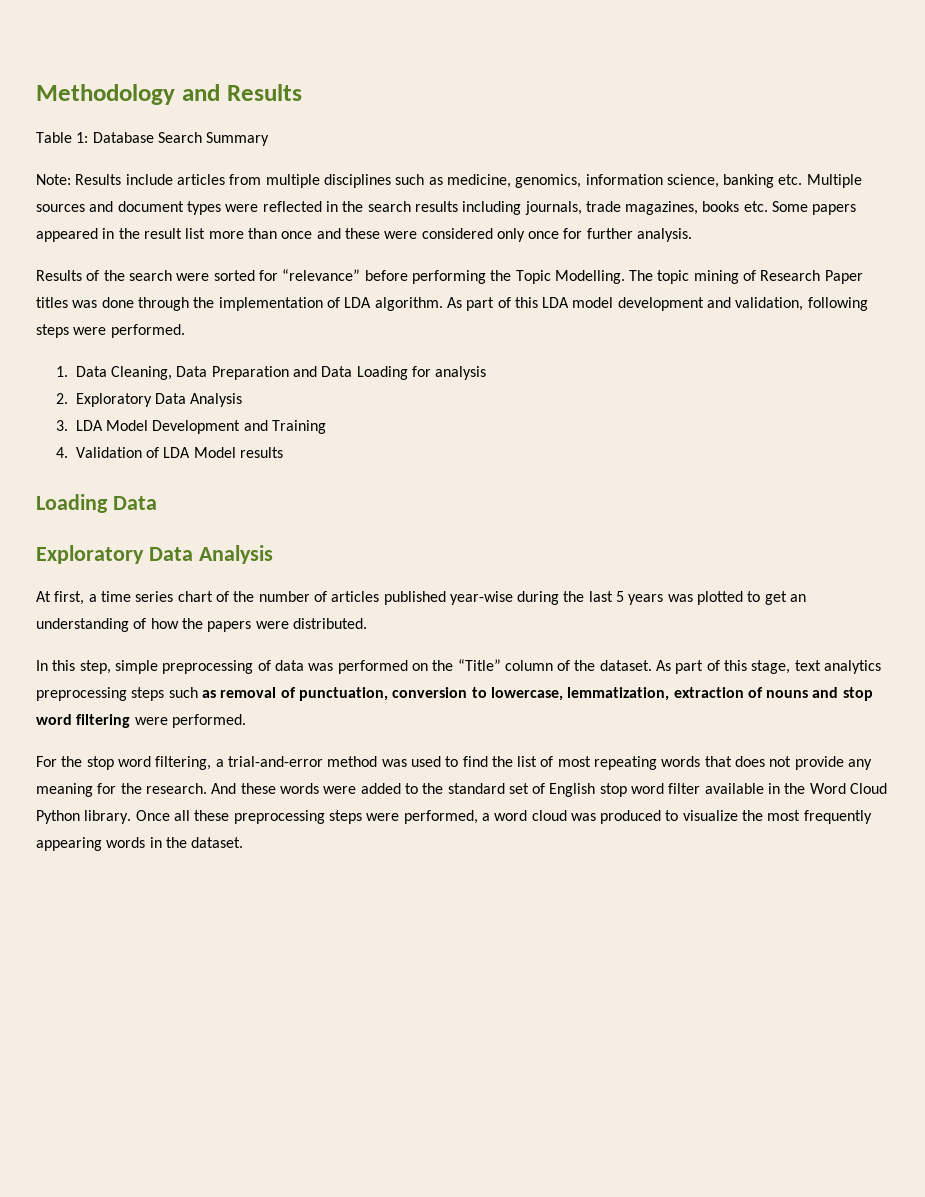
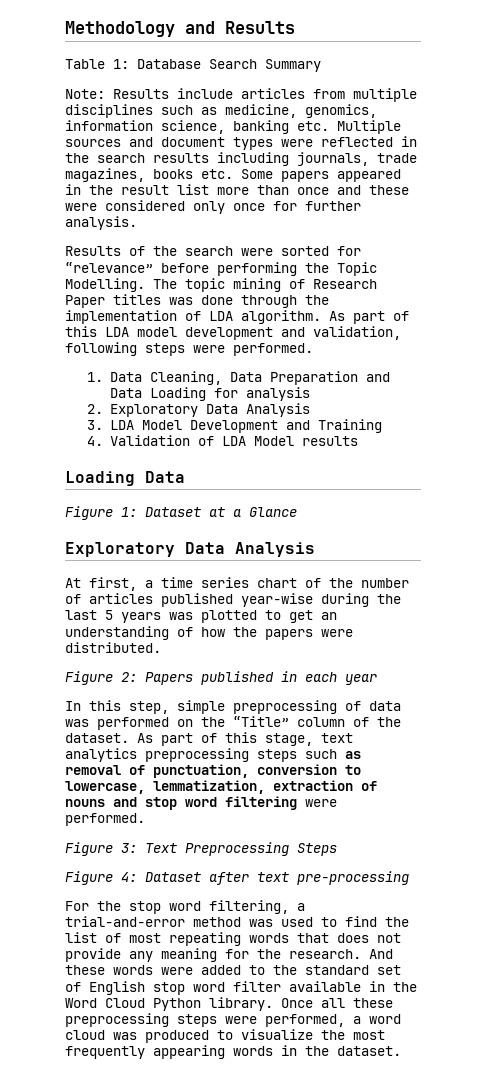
+ Figure 1: Dataset at a Glance
+ Figure 2: Papers published in each year
+ Figure 3: Text Preprocessing Steps
+ Figure 4: Dataset after text pre-processing

